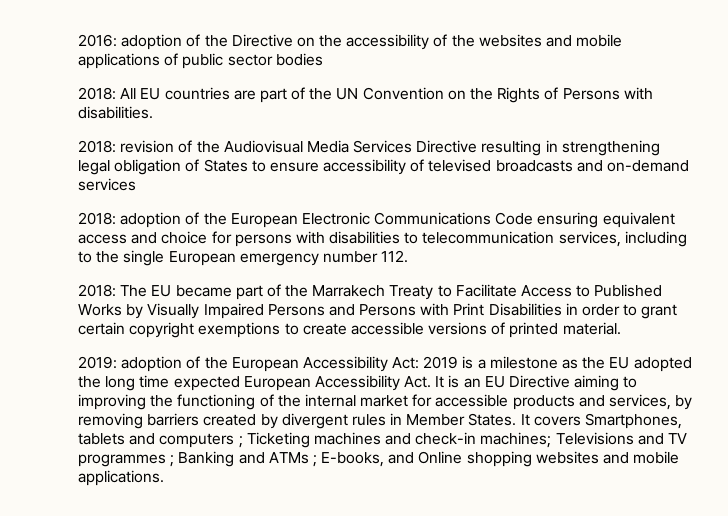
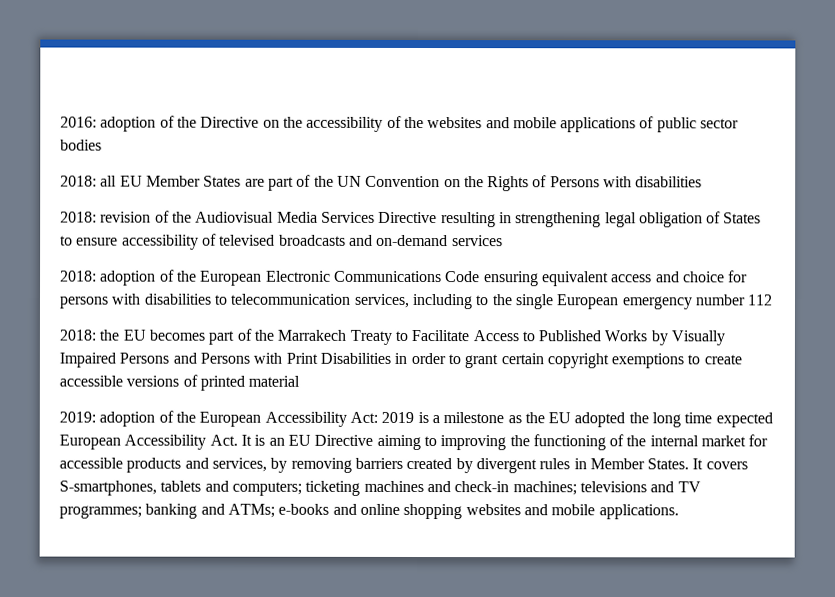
- 2018: All EU countries are part of the UN Convention on the Rights of Persons with disabilities.
+ 2018: all EU Member States are part of the UN Convention on the Rights of Persons with disabilities
- 2018: adoption of the European Electronic Communications Code ensuring equivalent access and choice for persons with disabilities to telecommunication services, including to the single European emergency number 112.
- 2018: The EU became part of the Marrakech Treaty to Facilitate Access to Published Works by Visually Impaired Persons and Persons with Print Disabilities in order to grant certain copyright exemptions to create accessible versions of printed material.
+ 2018: adoption of the European Electronic Communications Code ensuring equivalent access and choice for persons with disabilities to telecommunication services, including to the single European emergency number 112
+ 2018: the EU becomes part of the Marrakech Treaty to Facilitate Access to Published Works by Visually Impaired Persons and Persons with Print Disabilities in order to grant certain copyright exemptions to create accessible versions of printed material
- It covers Smartphones, tablets and computers ; Ticketing machines and check-in machines; Televisions and TV programmes ; Banking and ATMs ; E-books, and Online shopping websites and mobile applications.
+ It covers S-smartphones, tablets and computers; ticketing machines and check-in machines; televisions and TV programmes; banking and ATMs; e-books and online shopping websites and mobile applications.

